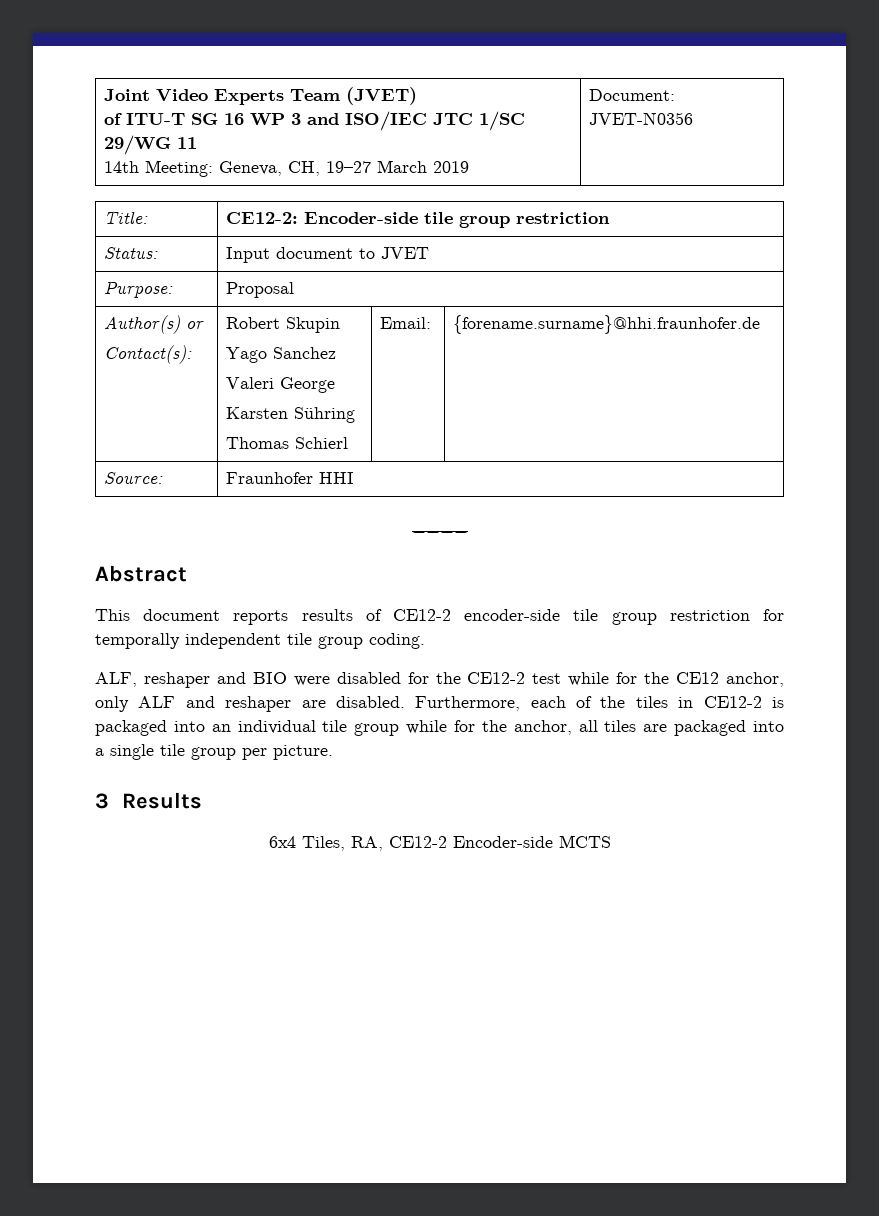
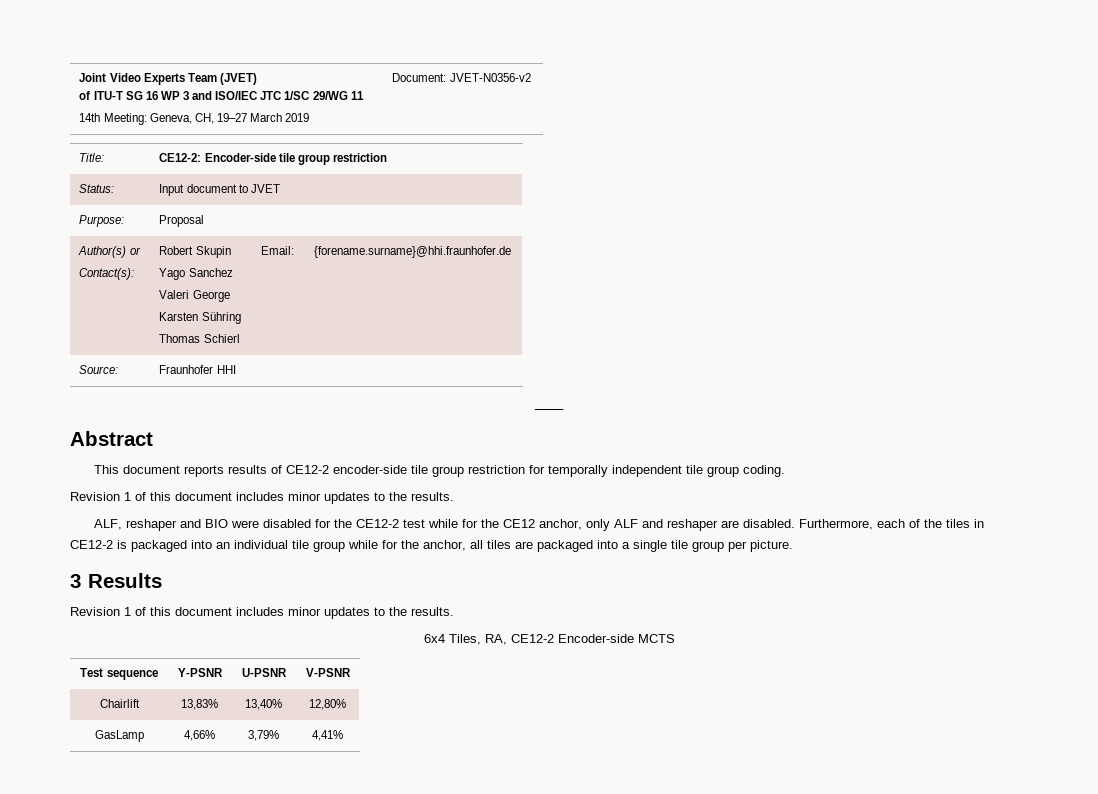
  Joint Video Experts Team (JVET)
  of ITU-T SG 16 WP 3 and ISO/IEC JTC 1/SC 29/WG 11
- 14th Meeting: Geneva, CH, 19–27 March 2019 | Document: JVET-N0356
+ 14th Meeting: Geneva, CH, 19–27 March 2019 | Document: JVET-N0356-v2
  This document reports results of CE12-2 encoder-side tile group restriction for temporally independent tile group coding.
+ Revision 1 of this document includes minor updates to the results.
  3 Results
+ Revision 1 of this document includes minor updates to the results.
+ Test sequence | Y-PSNR | U-PSNR | V-PSNR
+ Chairlift | 13,83% | 13,40% | 12,80%
+ GasLamp | 4,66% | 3,79% | 4,41%

